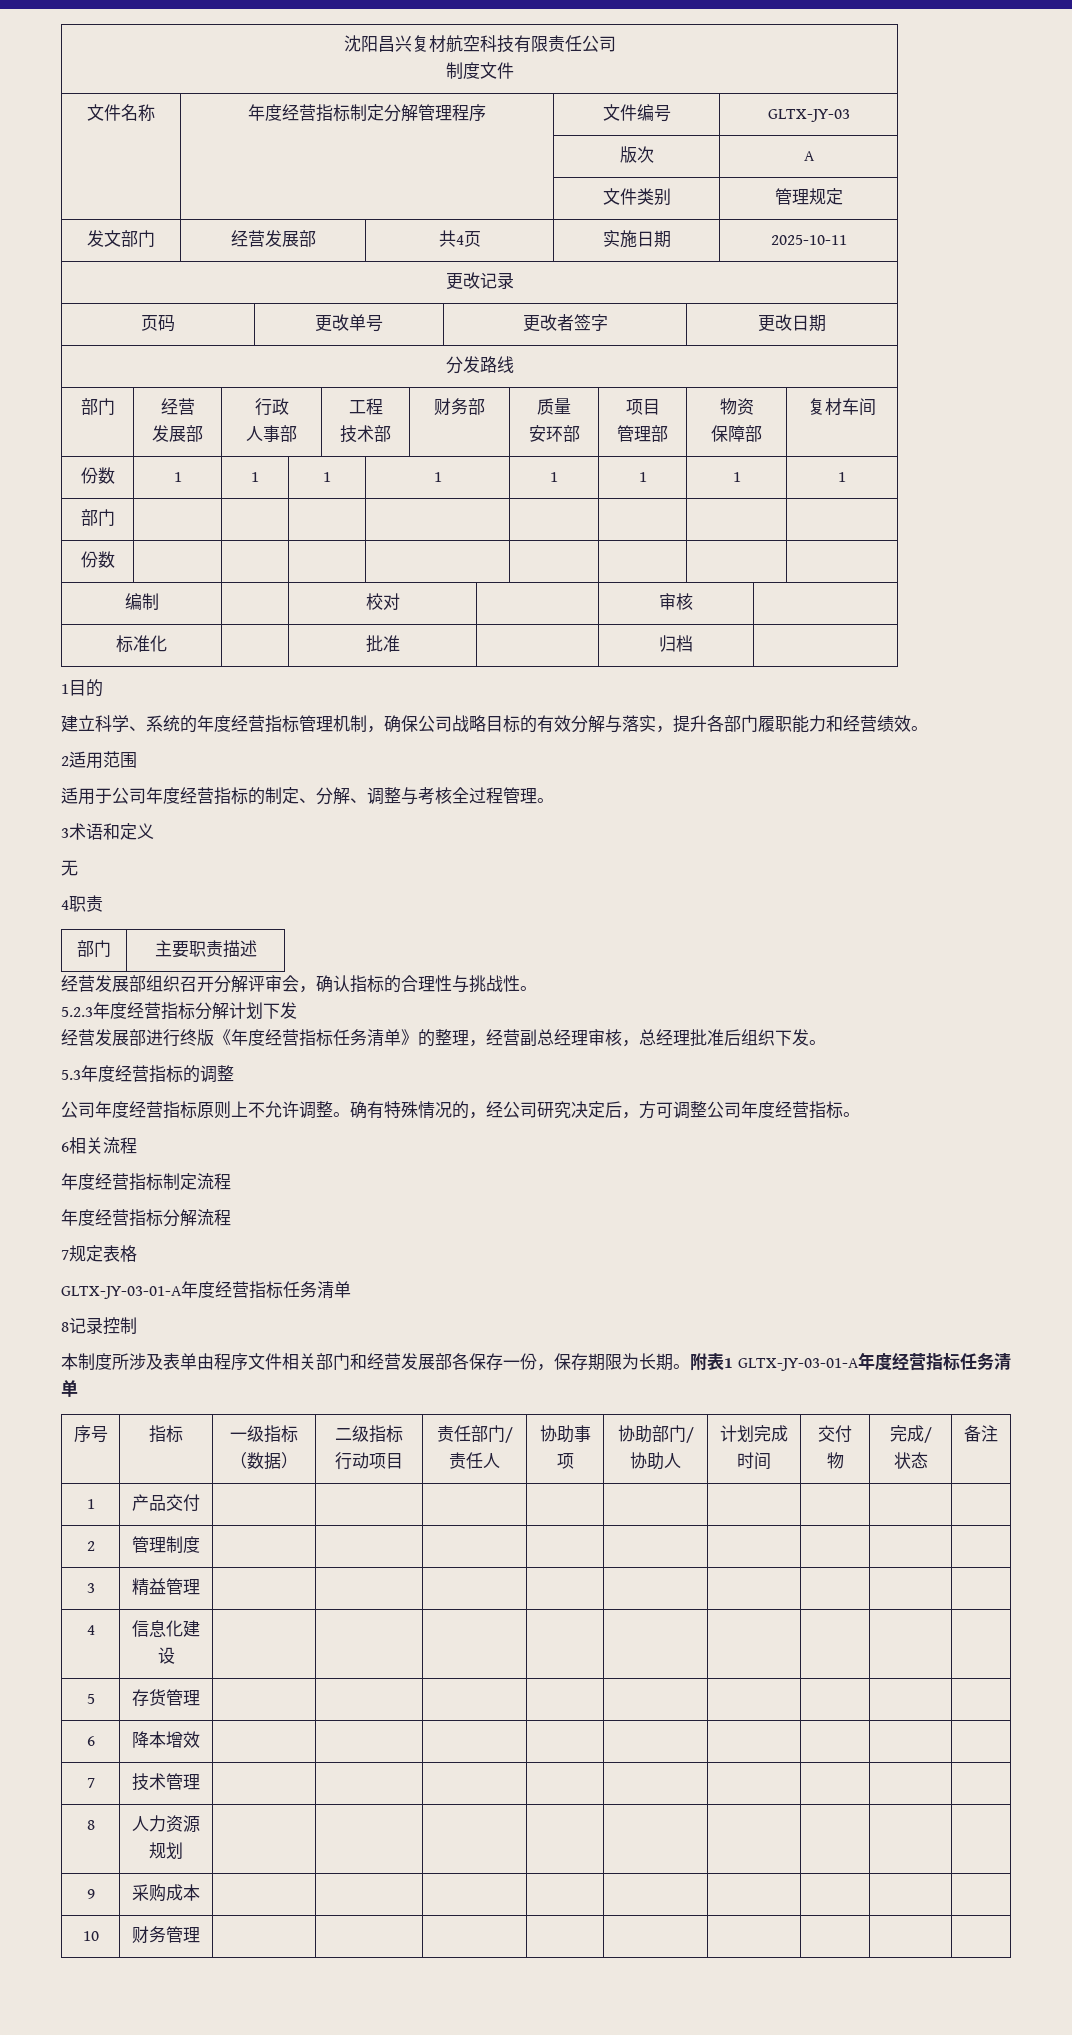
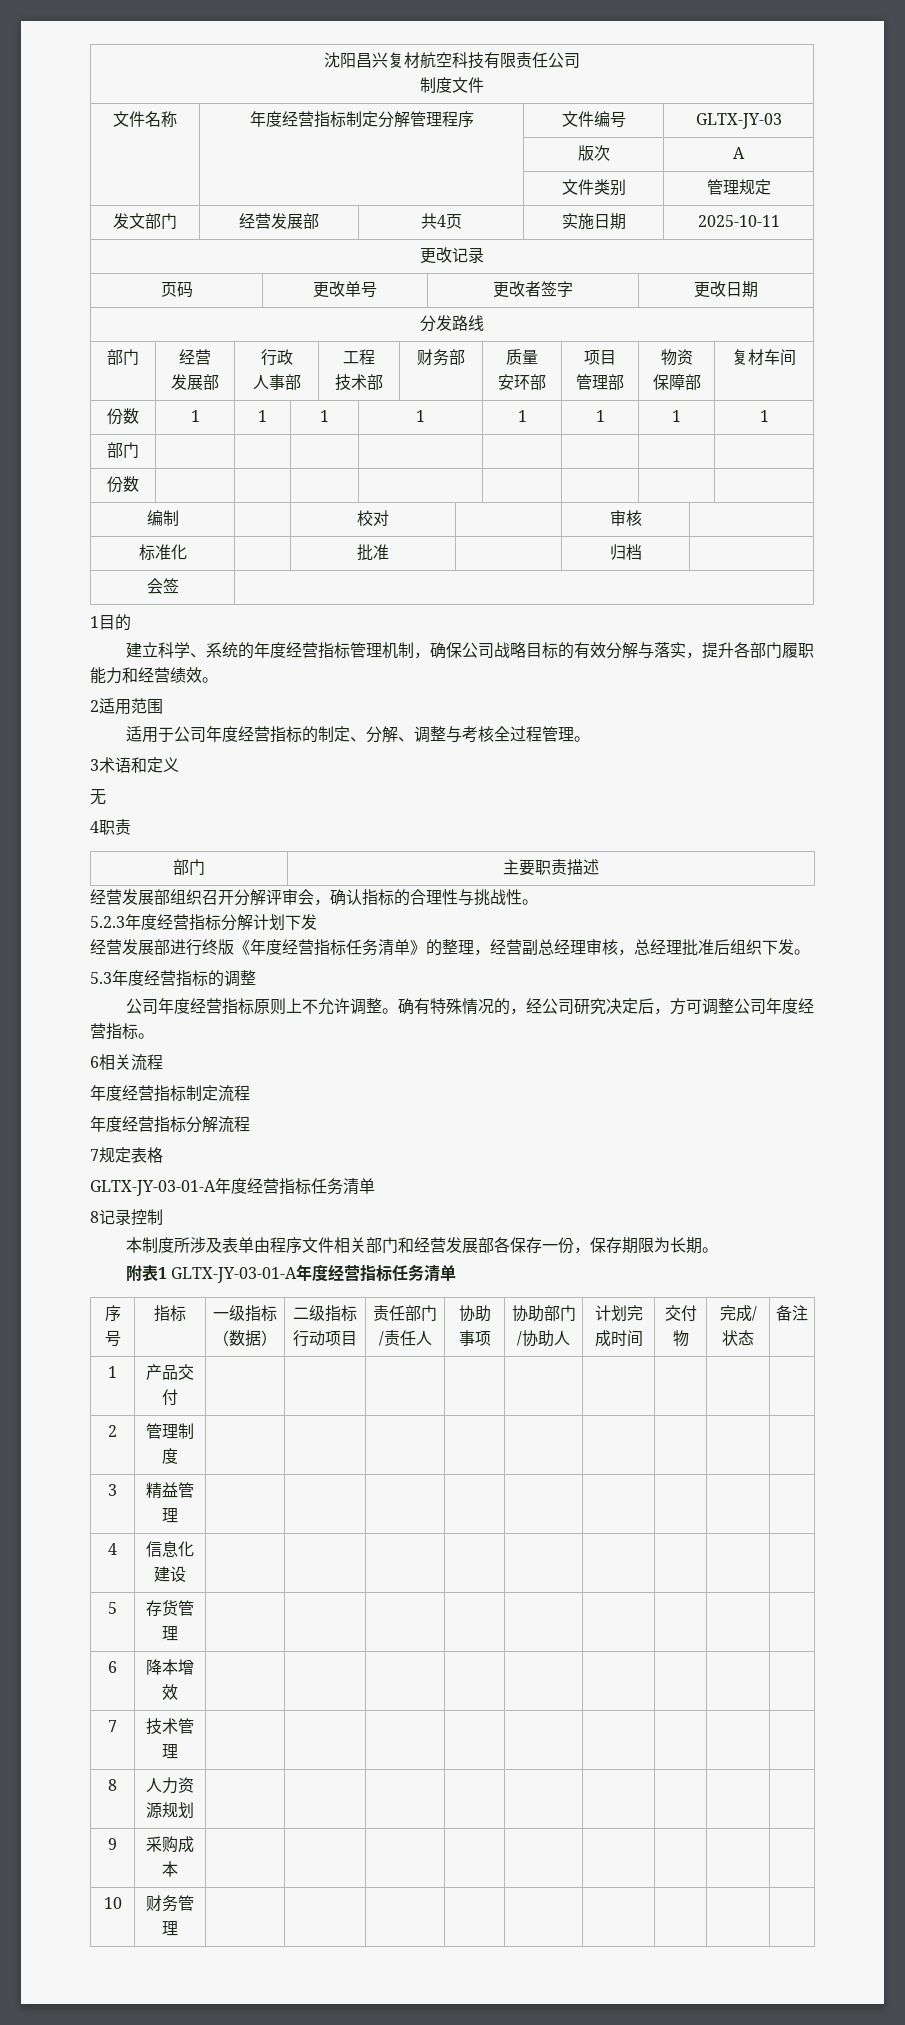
+ 会签 |
- 本制度所涉及表单由程序文件相关部门和经营发展部各保存一份，保存期限为长期。附表1 GLTX-JY-03-01-A年度经营指标任务清单
+ 本制度所涉及表单由程序文件相关部门和经营发展部各保存一份，保存期限为长期。
+ 附表1 GLTX-JY-03-01-A年度经营指标任务清单

